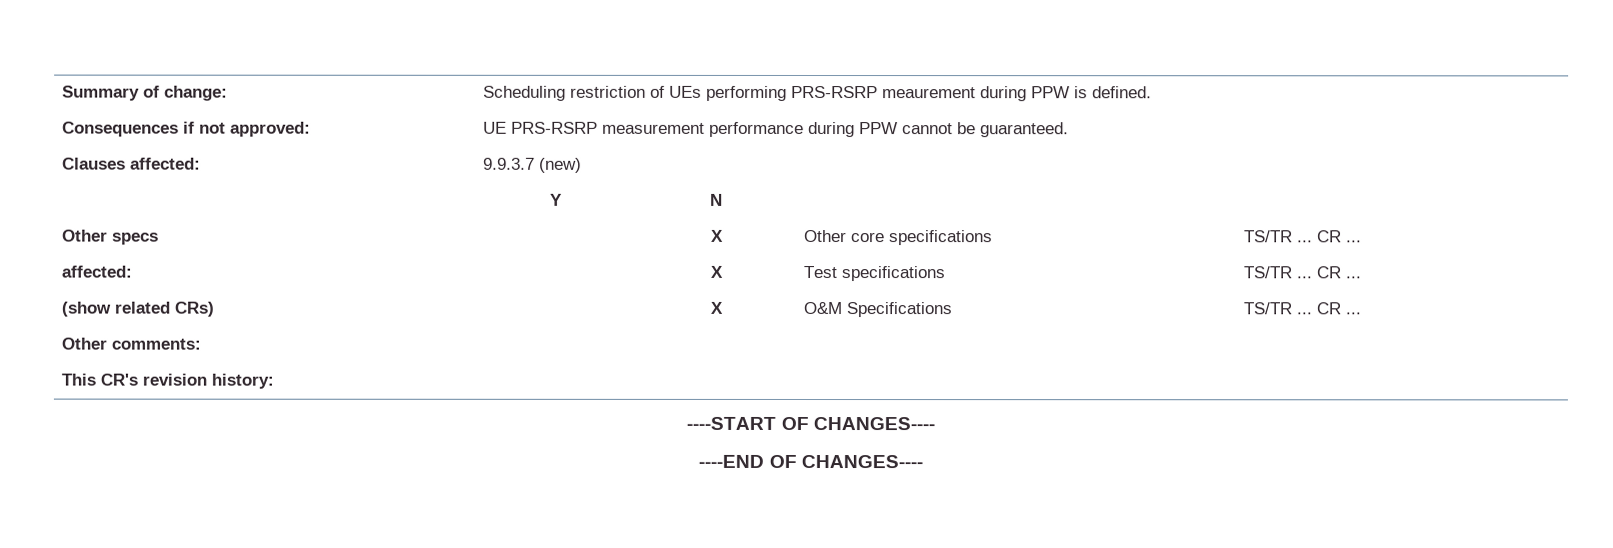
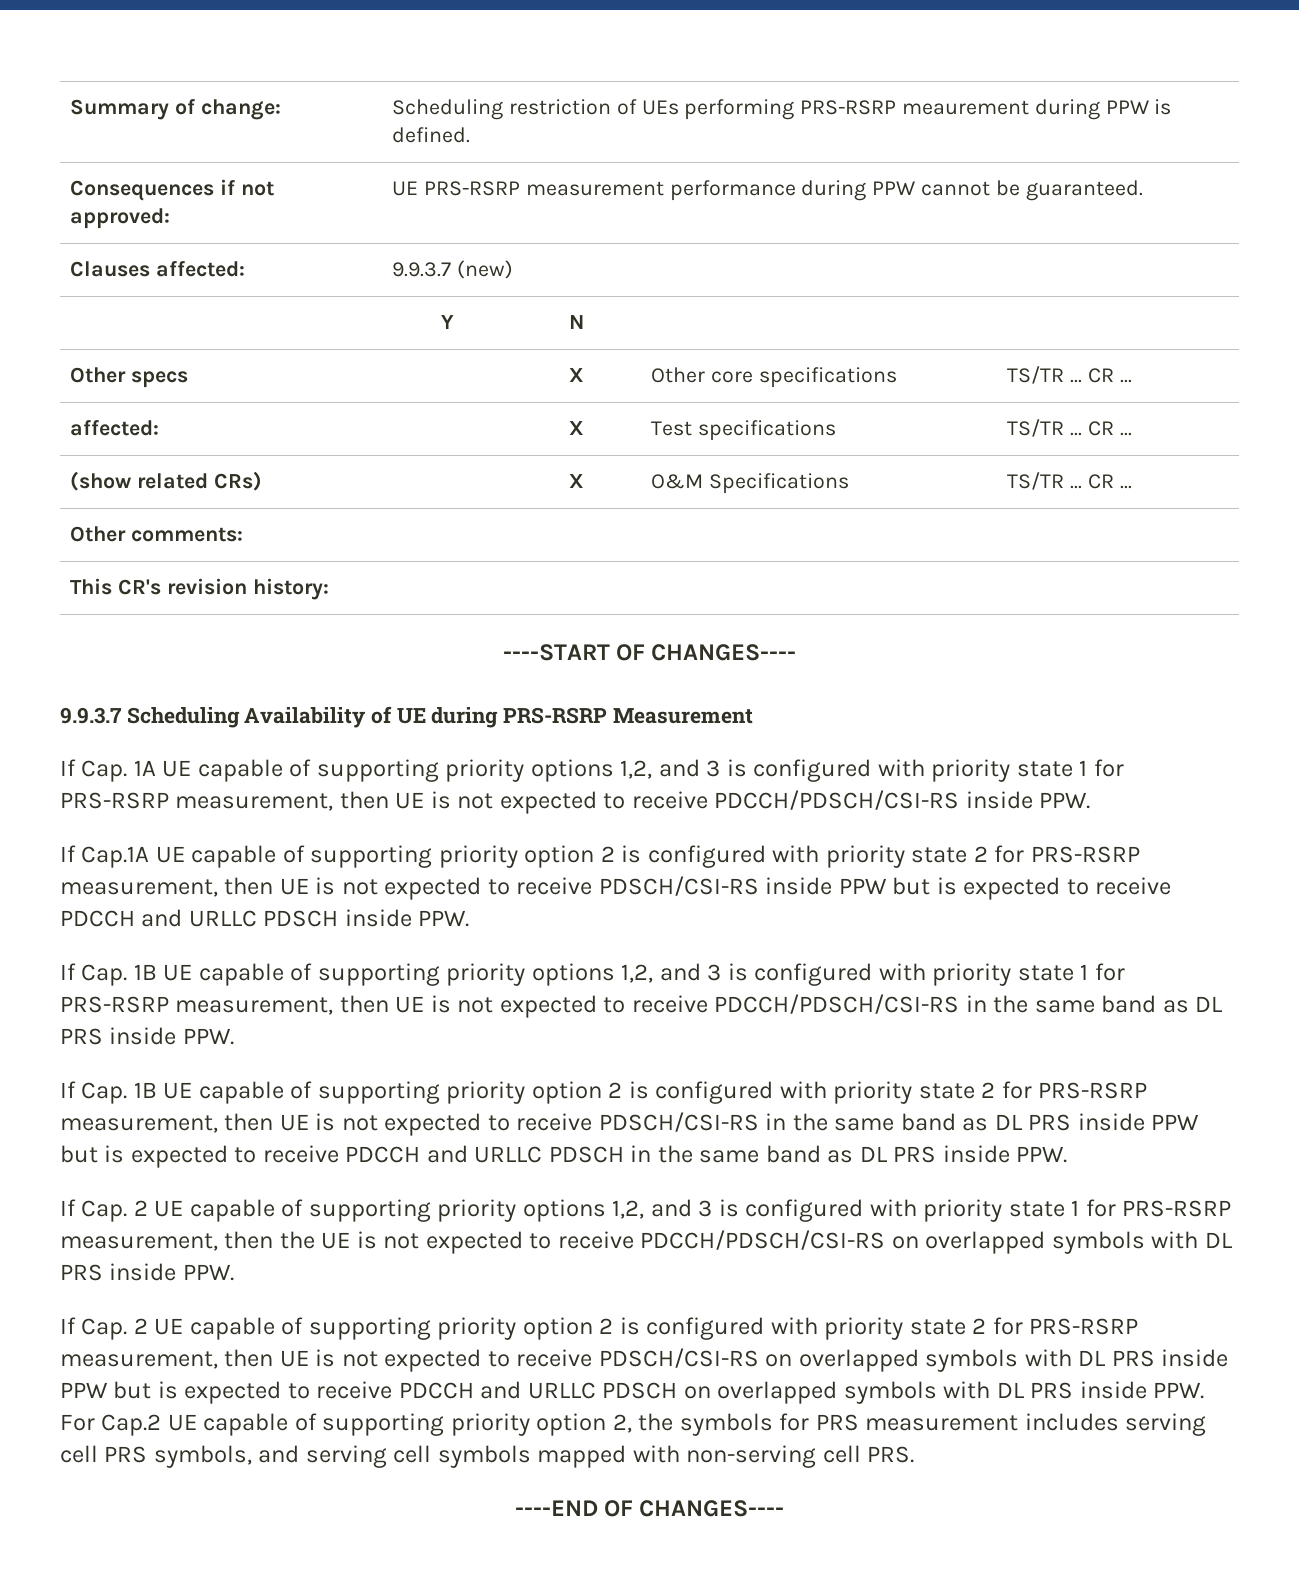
+ 9.9.3.7 Scheduling Availability of UE during PRS-RSRP Measurement
+ If Cap. 1A UE capable of supporting priority options 1,2, and 3 is configured with priority state 1 for PRS-RSRP measurement, then UE is not expected to receive PDCCH/PDSCH/CSI-RS inside PPW.
+ If Cap.1A UE capable of supporting priority option 2 is configured with priority state 2 for PRS-RSRP measurement, then UE is not expected to receive PDSCH/CSI-RS inside PPW but is expected to receive PDCCH and URLLC PDSCH inside PPW.
+ If Cap. 1B UE capable of supporting priority options 1,2, and 3 is configured with priority state 1 for PRS-RSRP measurement, then UE is not expected to receive PDCCH/PDSCH/CSI-RS in the same band as DL PRS inside PPW.
+ If Cap. 1B UE capable of supporting priority option 2 is configured with priority state 2 for PRS-RSRP measurement, then UE is not expected to receive PDSCH/CSI-RS in the same band as DL PRS inside PPW but is expected to receive PDCCH and URLLC PDSCH in the same band as DL PRS inside PPW.
+ If Cap. 2 UE capable of supporting priority options 1,2, and 3 is configured with priority state 1 for PRS-RSRP measurement, then the UE is not expected to receive PDCCH/PDSCH/CSI-RS on overlapped symbols with DL PRS inside PPW.
+ If Cap. 2 UE capable of supporting priority option 2 is configured with priority state 2 for PRS-RSRP measurement, then UE is not expected to receive PDSCH/CSI-RS on overlapped symbols with DL PRS inside PPW but is expected to receive PDCCH and URLLC PDSCH on overlapped symbols with DL PRS inside PPW. For Cap.2 UE capable of supporting priority option 2, the symbols for PRS measurement includes serving cell PRS symbols, and serving cell symbols mapped with non-serving cell PRS.

